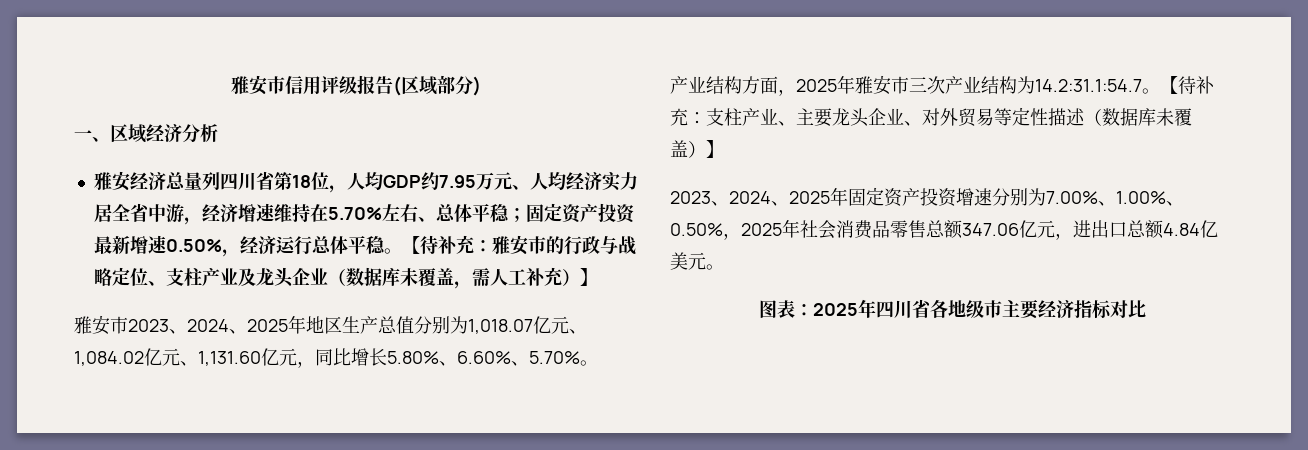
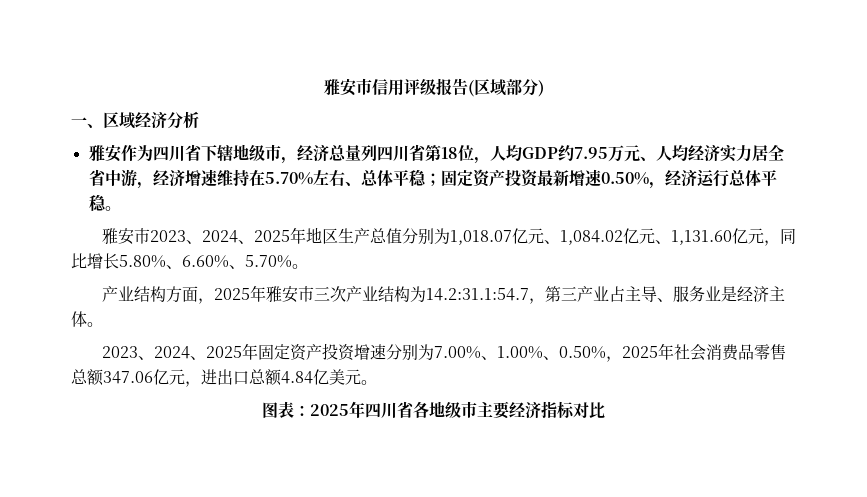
- 雅安经济总量列四川省第18位，人均GDP约7.95万元、人均经济实力居全省中游，经济增速维持在5.70%左右、总体平稳；固定资产投资最新增速0.50%，经济运行总体平稳。【待补充：雅安市的行政与战略定位、支柱产业及龙头企业（数据库未覆盖，需人工补充）】
+ 雅安作为四川省下辖地级市，经济总量列四川省第18位，人均GDP约7.95万元、人均经济实力居全省中游，经济增速维持在5.70%左右、总体平稳；固定资产投资最新增速0.50%，经济运行总体平稳。
- 产业结构方面，2025年雅安市三次产业结构为14.2:31.1:54.7。【待补充：支柱产业、主要龙头企业、对外贸易等定性描述（数据库未覆盖）】
+ 产业结构方面，2025年雅安市三次产业结构为14.2:31.1:54.7，第三产业占主导、服务业是经济主体。

